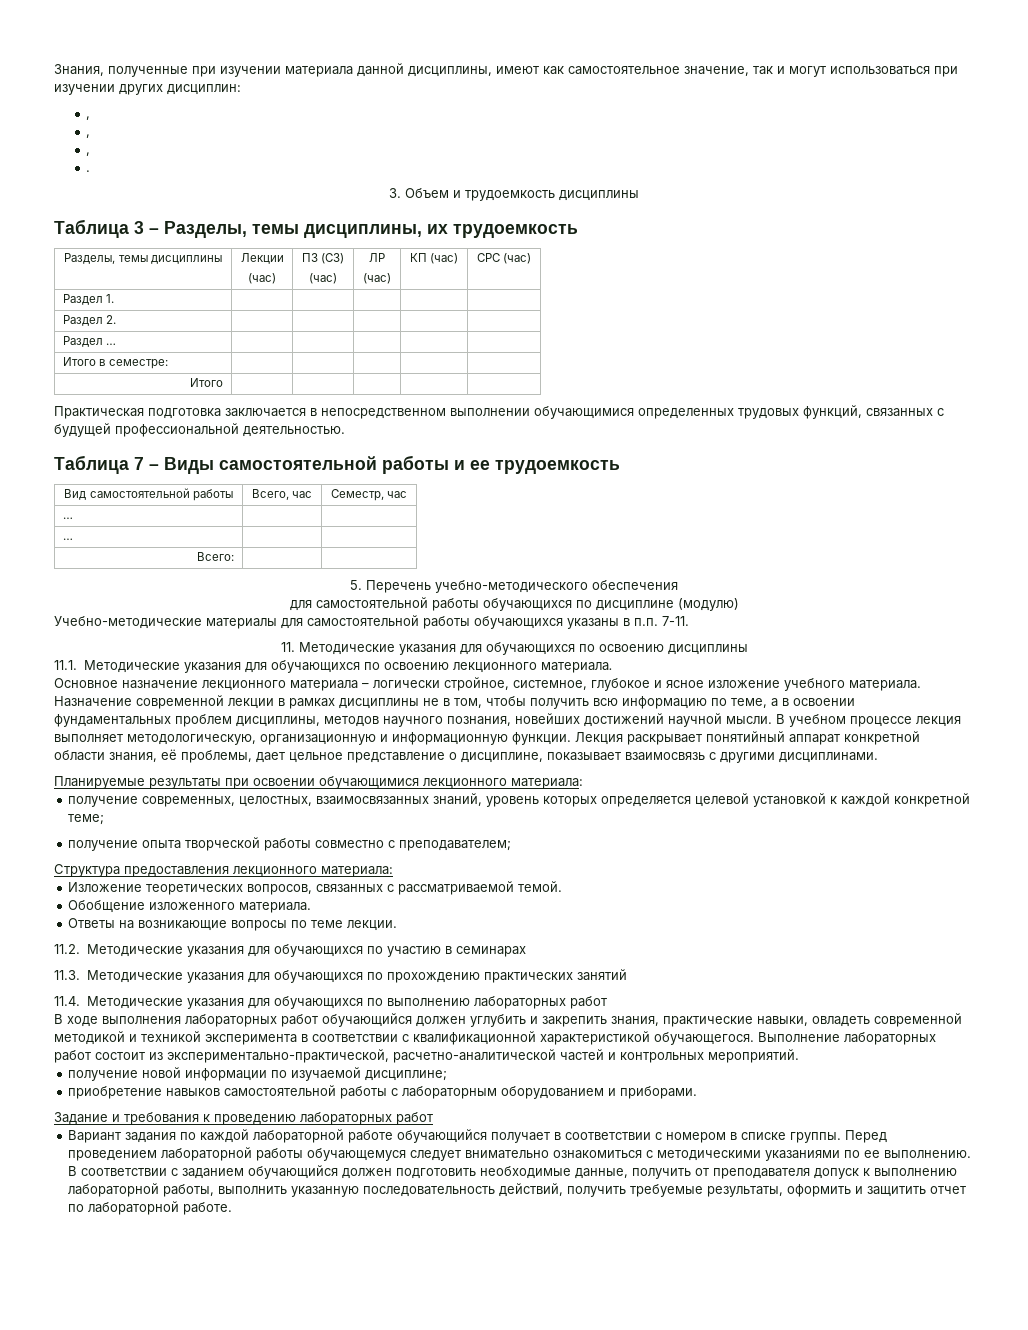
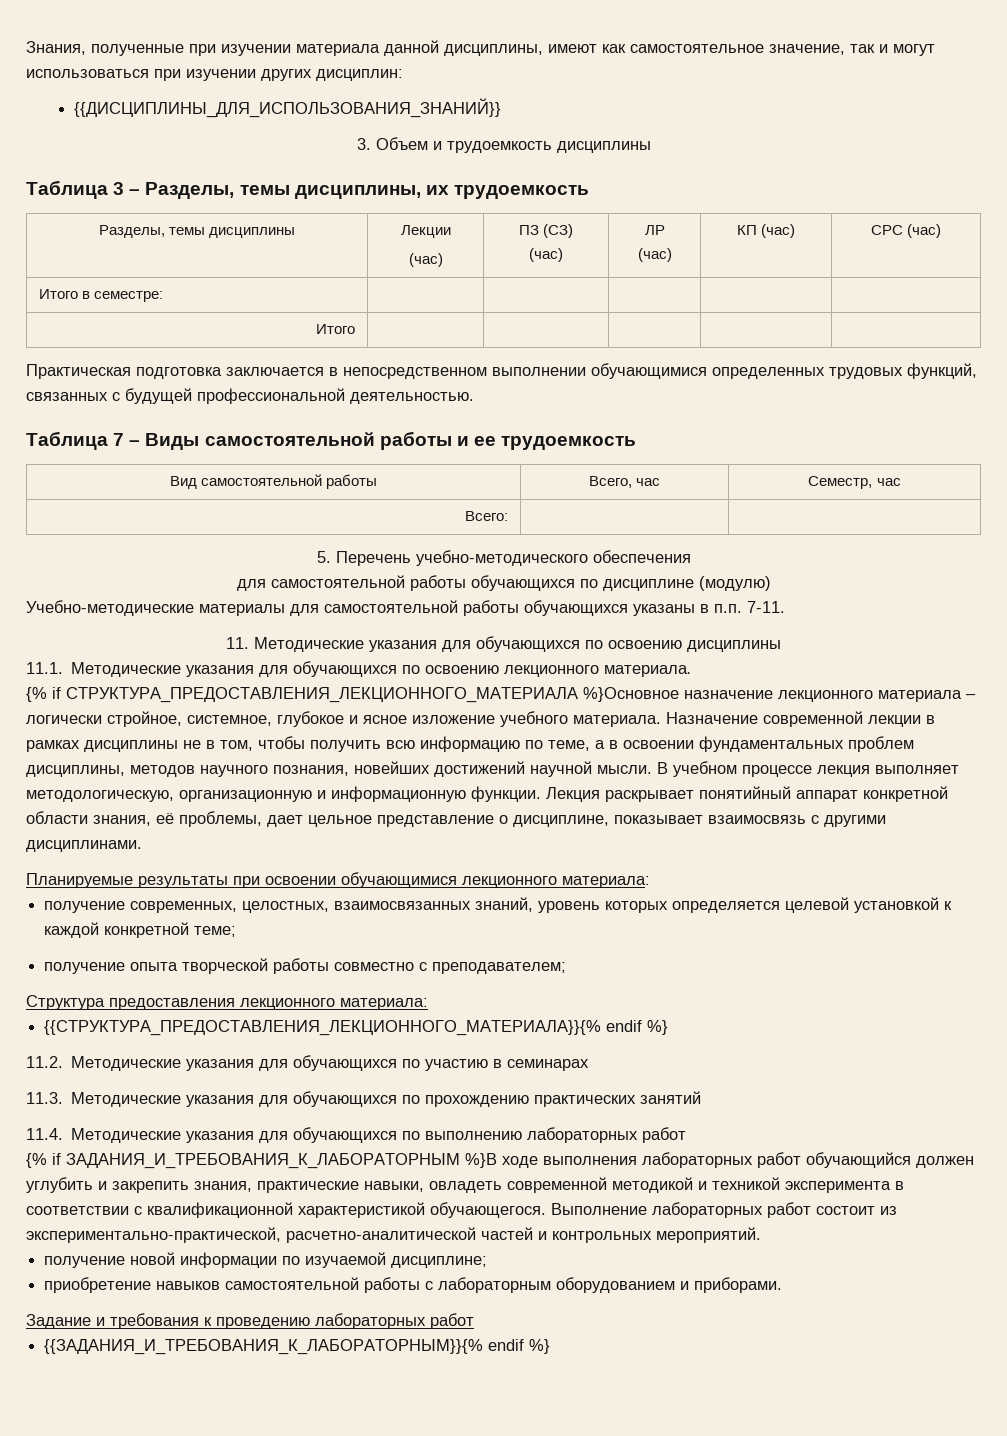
  Знания, полученные при изучении материала данной дисциплины, имеют как самостоятельное значение, так и могут использоваться при изучении других дисциплин:
- ,
- ,
- ,
- .
+ {{ДИСЦИПЛИНЫ_ДЛЯ_ИСПОЛЬЗОВАНИЯ_ЗНАНИЙ}}
- Раздел 1. | | | | |
- Раздел 2. | | | | |
- Раздел … | | | | |
  Вид самостоятельной работы | Всего, час | Семестр, час
- … | |
- … | |
- Основное назначение лекционного материала – логически стройное, системное, глубокое и ясное изложение учебного материала.
+ {% if СТРУКТУРА_ПРЕДОСТАВЛЕНИЯ_ЛЕКЦИОННОГО_МАТЕРИАЛА %}Основное назначение лекционного материала – логически стройное, системное, глубокое и ясное изложение учебного материала.
- Изложение теоретических вопросов, связанных с рассматриваемой темой.
- Обобщение изложенного материала.
- Ответы на возникающие вопросы по теме лекции.
+ {{СТРУКТУРА_ПРЕДОСТАВЛЕНИЯ_ЛЕКЦИОННОГО_МАТЕРИАЛА}}{% endif %}
- В ходе выполнения лабораторных работ обучающийся должен углубить и закрепить знания, практические навыки, овладеть современной методикой и техникой эксперимента в соответствии с квалификационной характеристикой обучающегося.
+ {% if ЗАДАНИЯ_И_ТРЕБОВАНИЯ_К_ЛАБОРАТОРНЫМ %}В ходе выполнения лабораторных работ обучающийся должен углубить и закрепить знания, практические навыки, овладеть современной методикой и техникой эксперимента в соответствии с квалификационной характеристикой обучающегося.
- Вариант задания по каждой лабораторной работе обучающийся получает в соответствии с номером в списке группы. Перед проведением лабораторной работы обучающемуся следует внимательно ознакомиться с методическими указаниями по ее выполнению. В соответствии с заданием обучающийся должен подготовить необходимые данные, получить от преподавателя допуск к выполнению лабораторной работы, выполнить указанную последовательность действий, получить требуемые результаты, оформить и защитить отчет по лабораторной работе.
+ {{ЗАДАНИЯ_И_ТРЕБОВАНИЯ_К_ЛАБОРАТОРНЫМ}}{% endif %}

